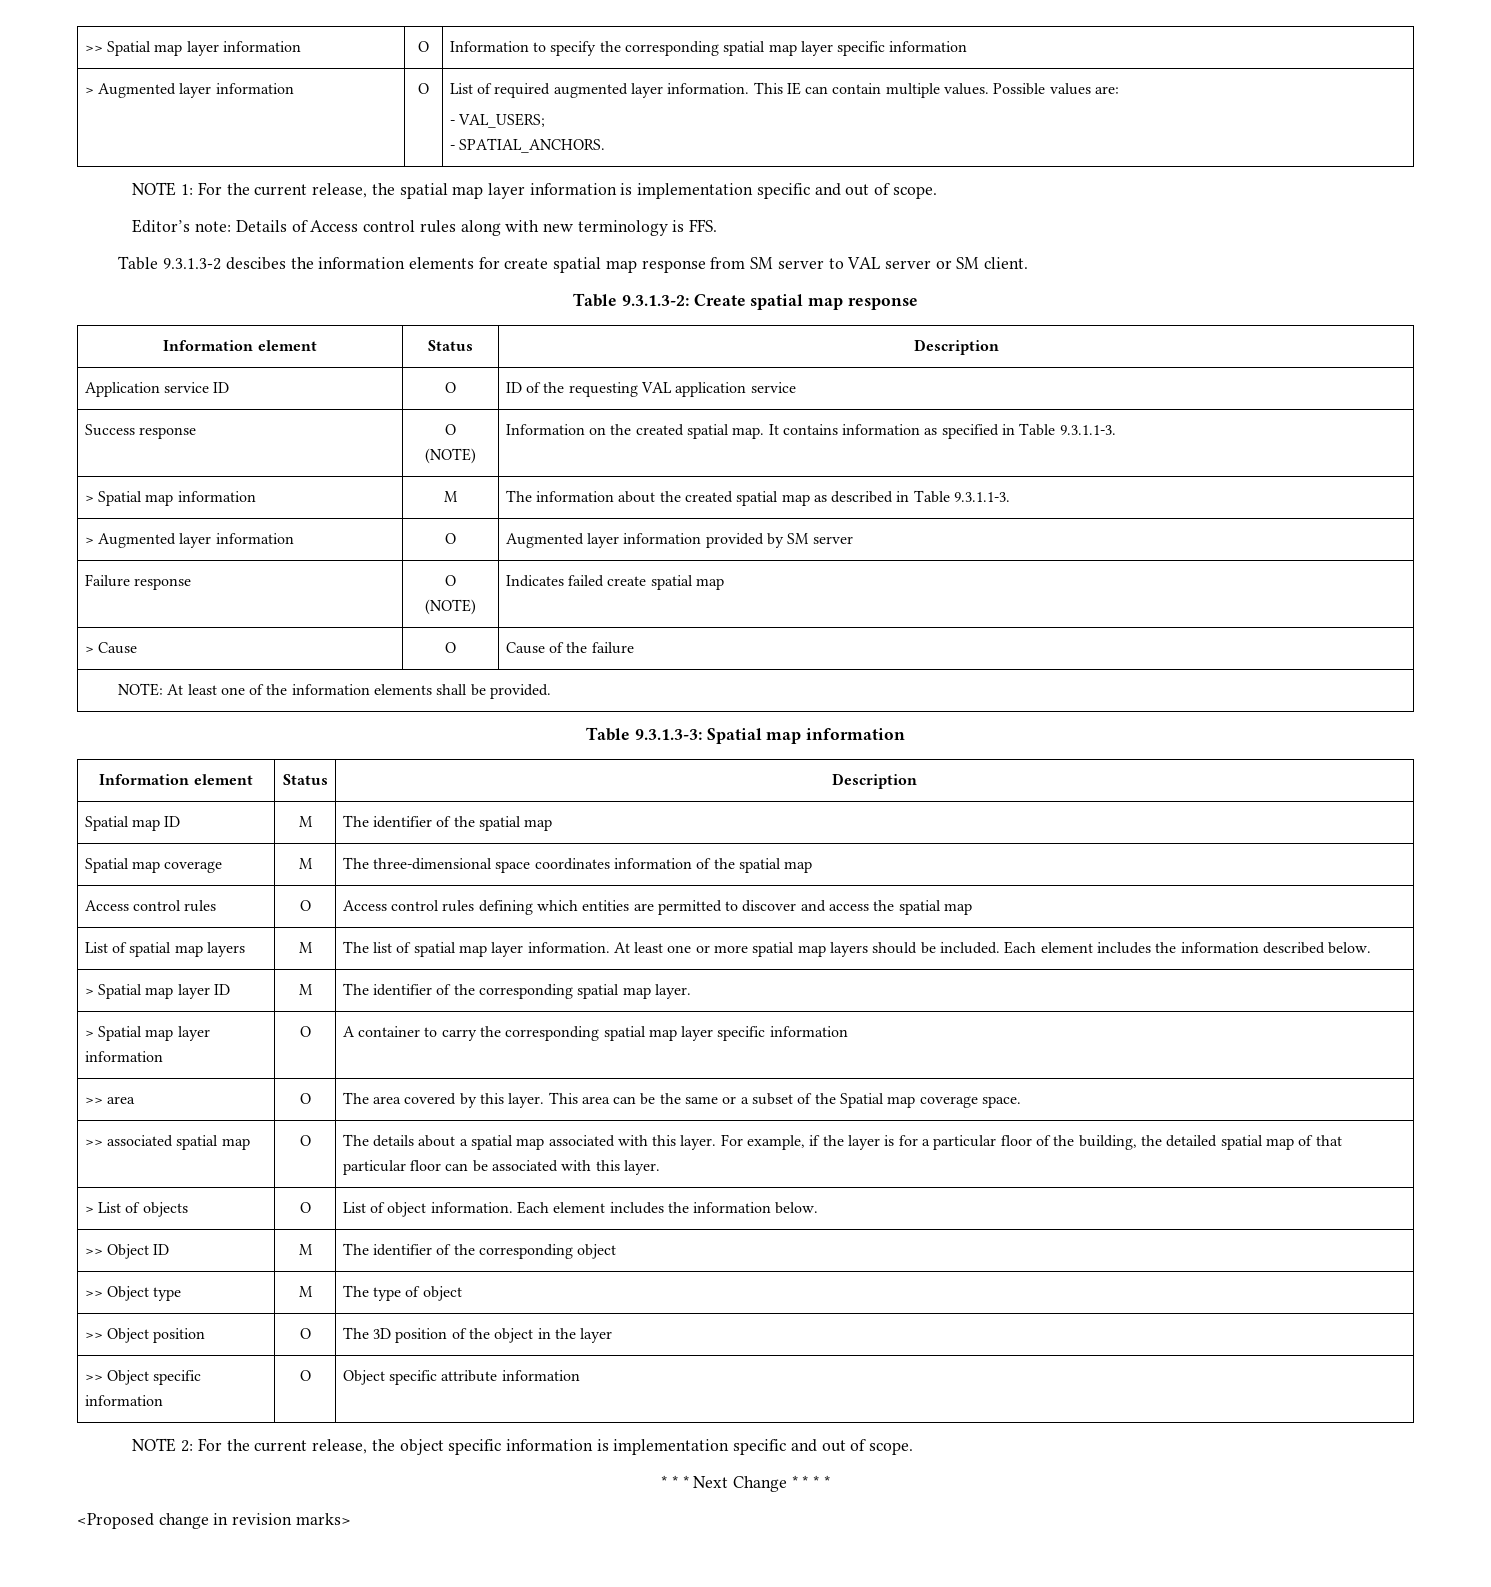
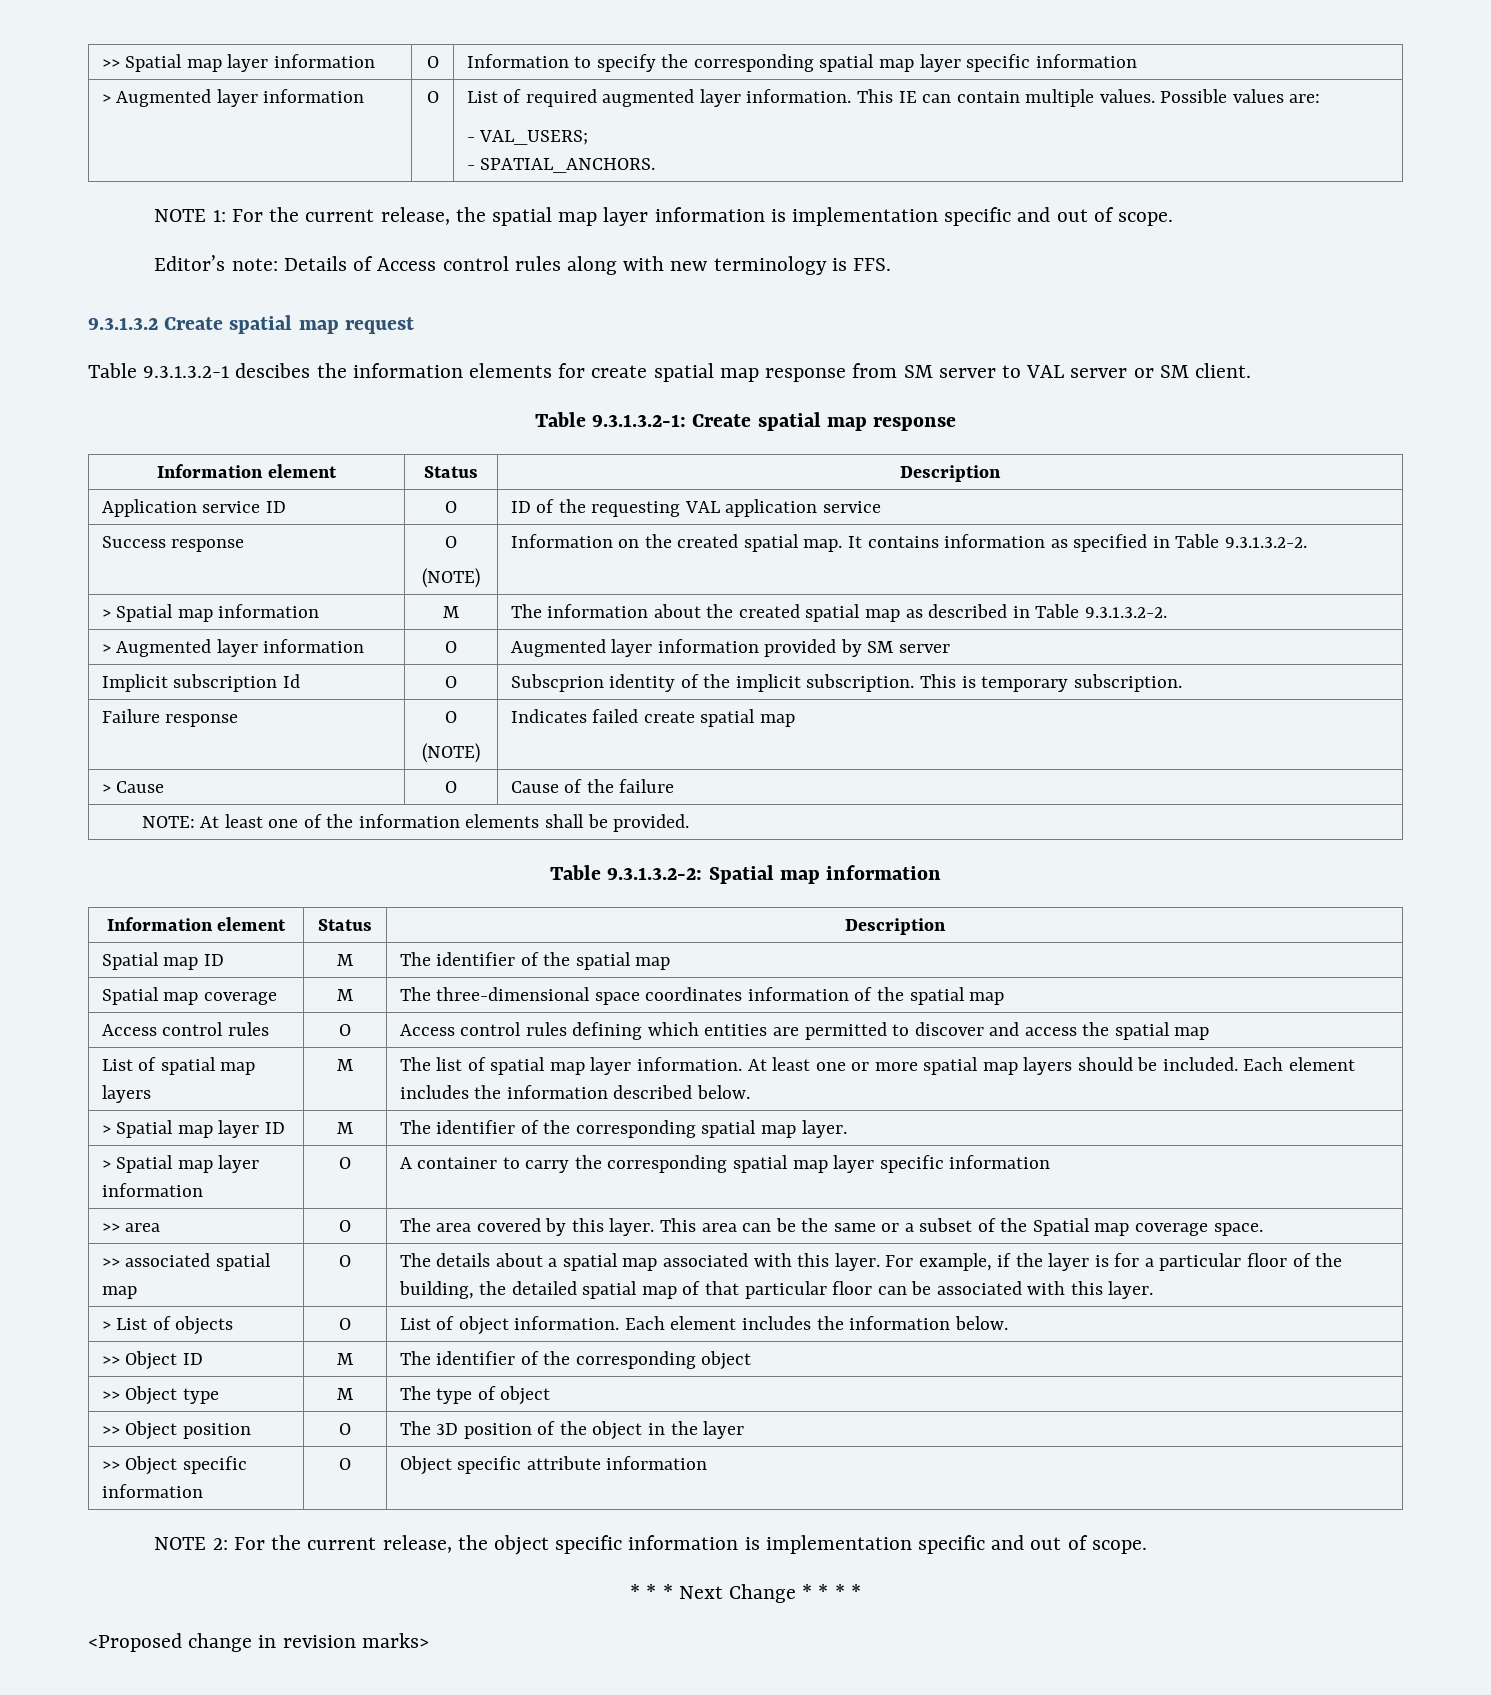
- Table 9.3.1.3-2 descibes the information elements for create spatial map response from SM server to VAL server or SM client.
+ 9.3.1.3.2 Create spatial map request
+ Table 9.3.1.3.2-1 descibes the information elements for create spatial map response from SM server to VAL server or SM client.
- Table 9.3.1.3-2: Create spatial map response
+ Table 9.3.1.3.2-1: Create spatial map response
  Success response | O
- (NOTE) | Information on the created spatial map. It contains information as specified in Table 9.3.1.1-3.
+ (NOTE) | Information on the created spatial map. It contains information as specified in Table 9.3.1.3.2-2.
- > Spatial map information | M | The information about the created spatial map as described in Table 9.3.1.1-3.
+ > Spatial map information | M | The information about the created spatial map as described in Table 9.3.1.3.2-2.
+ Implicit subscription Id | O | Subscprion identity of the implicit subscription. This is temporary subscription.
- Table 9.3.1.3-3: Spatial map information
+ Table 9.3.1.3.2-2: Spatial map information

